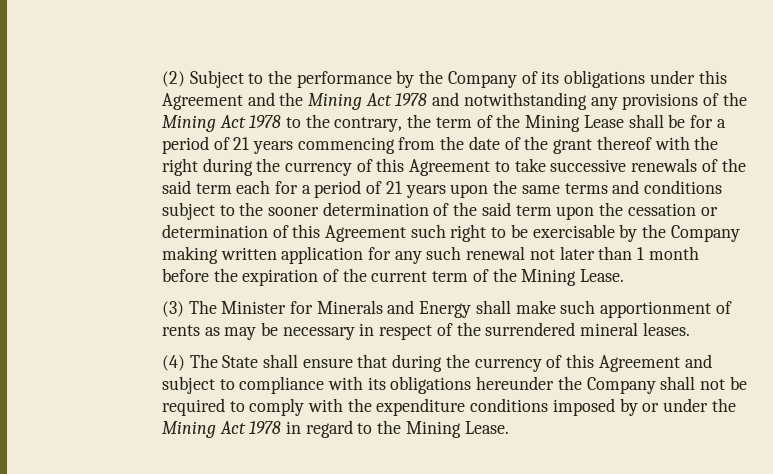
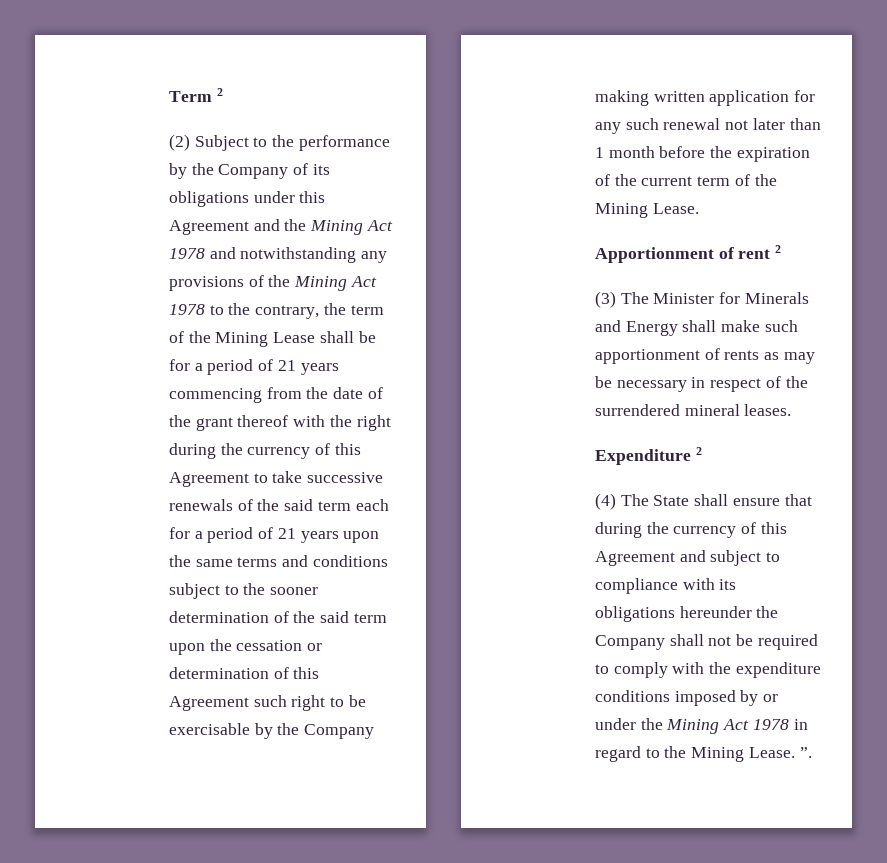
+ Term 2
+ Apportionment of rent 2
+ Expenditure 2
- (4) The State shall ensure that during the currency of this Agreement and subject to compliance with its obligations hereunder the Company shall not be required to comply with the expenditure conditions imposed by or under the Mining Act 1978 in regard to the Mining Lease.
+ (4) The State shall ensure that during the currency of this Agreement and subject to compliance with its obligations hereunder the Company shall not be required to comply with the expenditure conditions imposed by or under the Mining Act 1978 in regard to the Mining Lease. ”.

